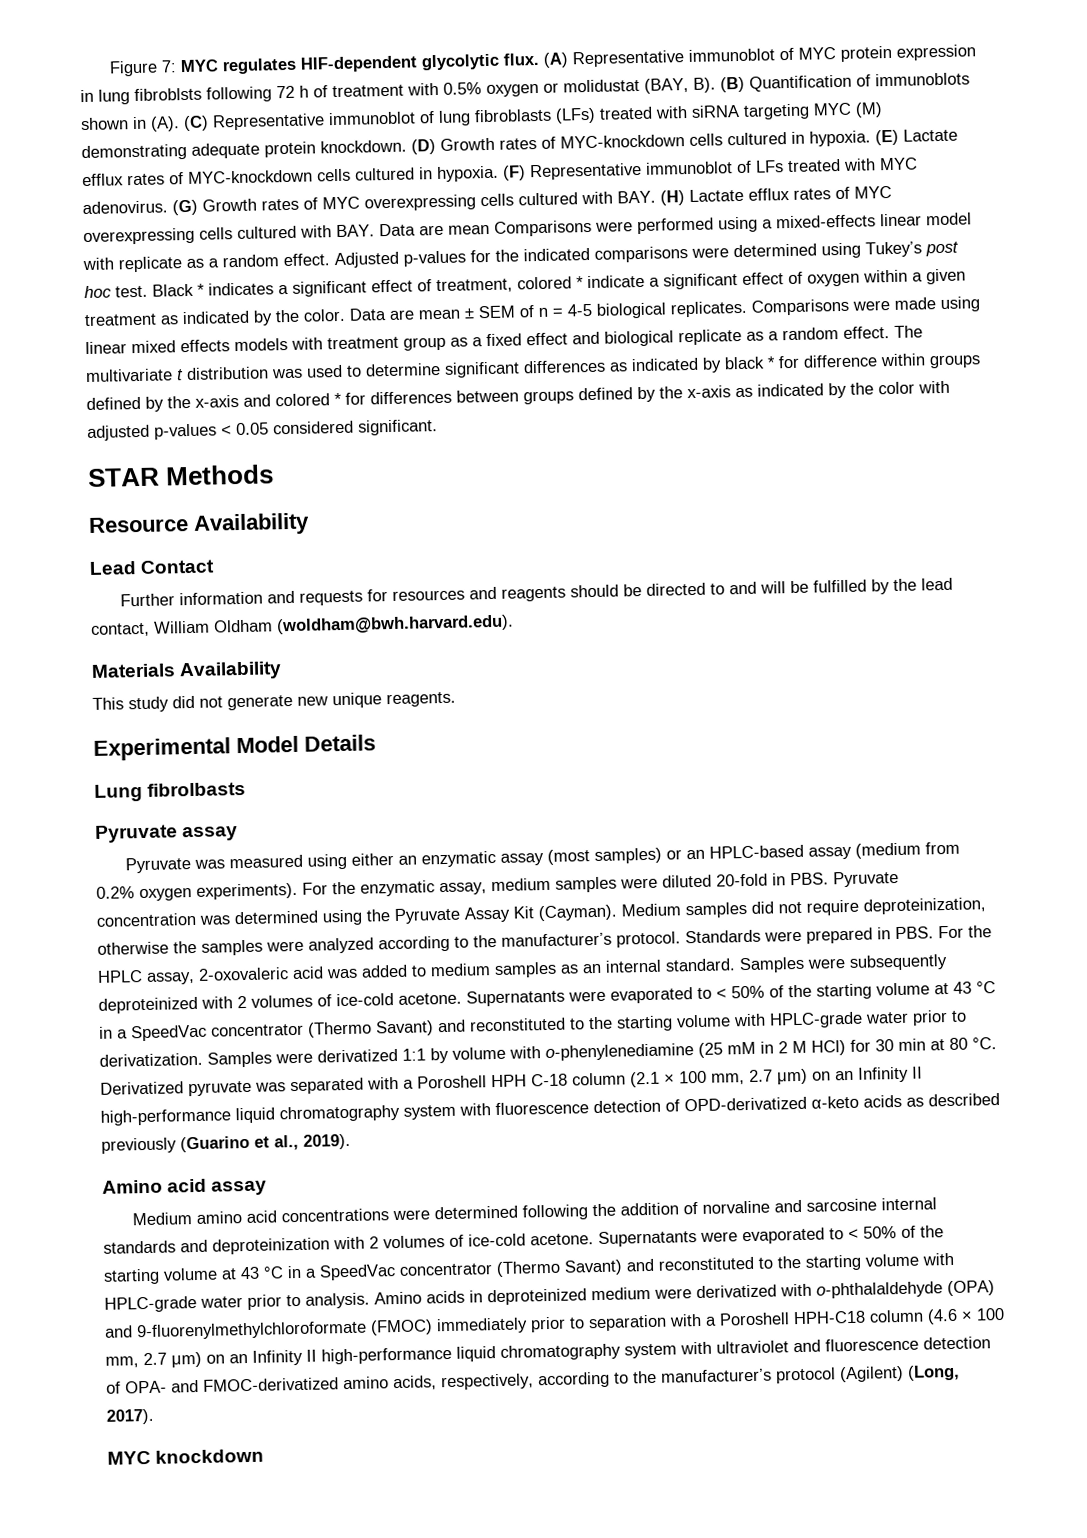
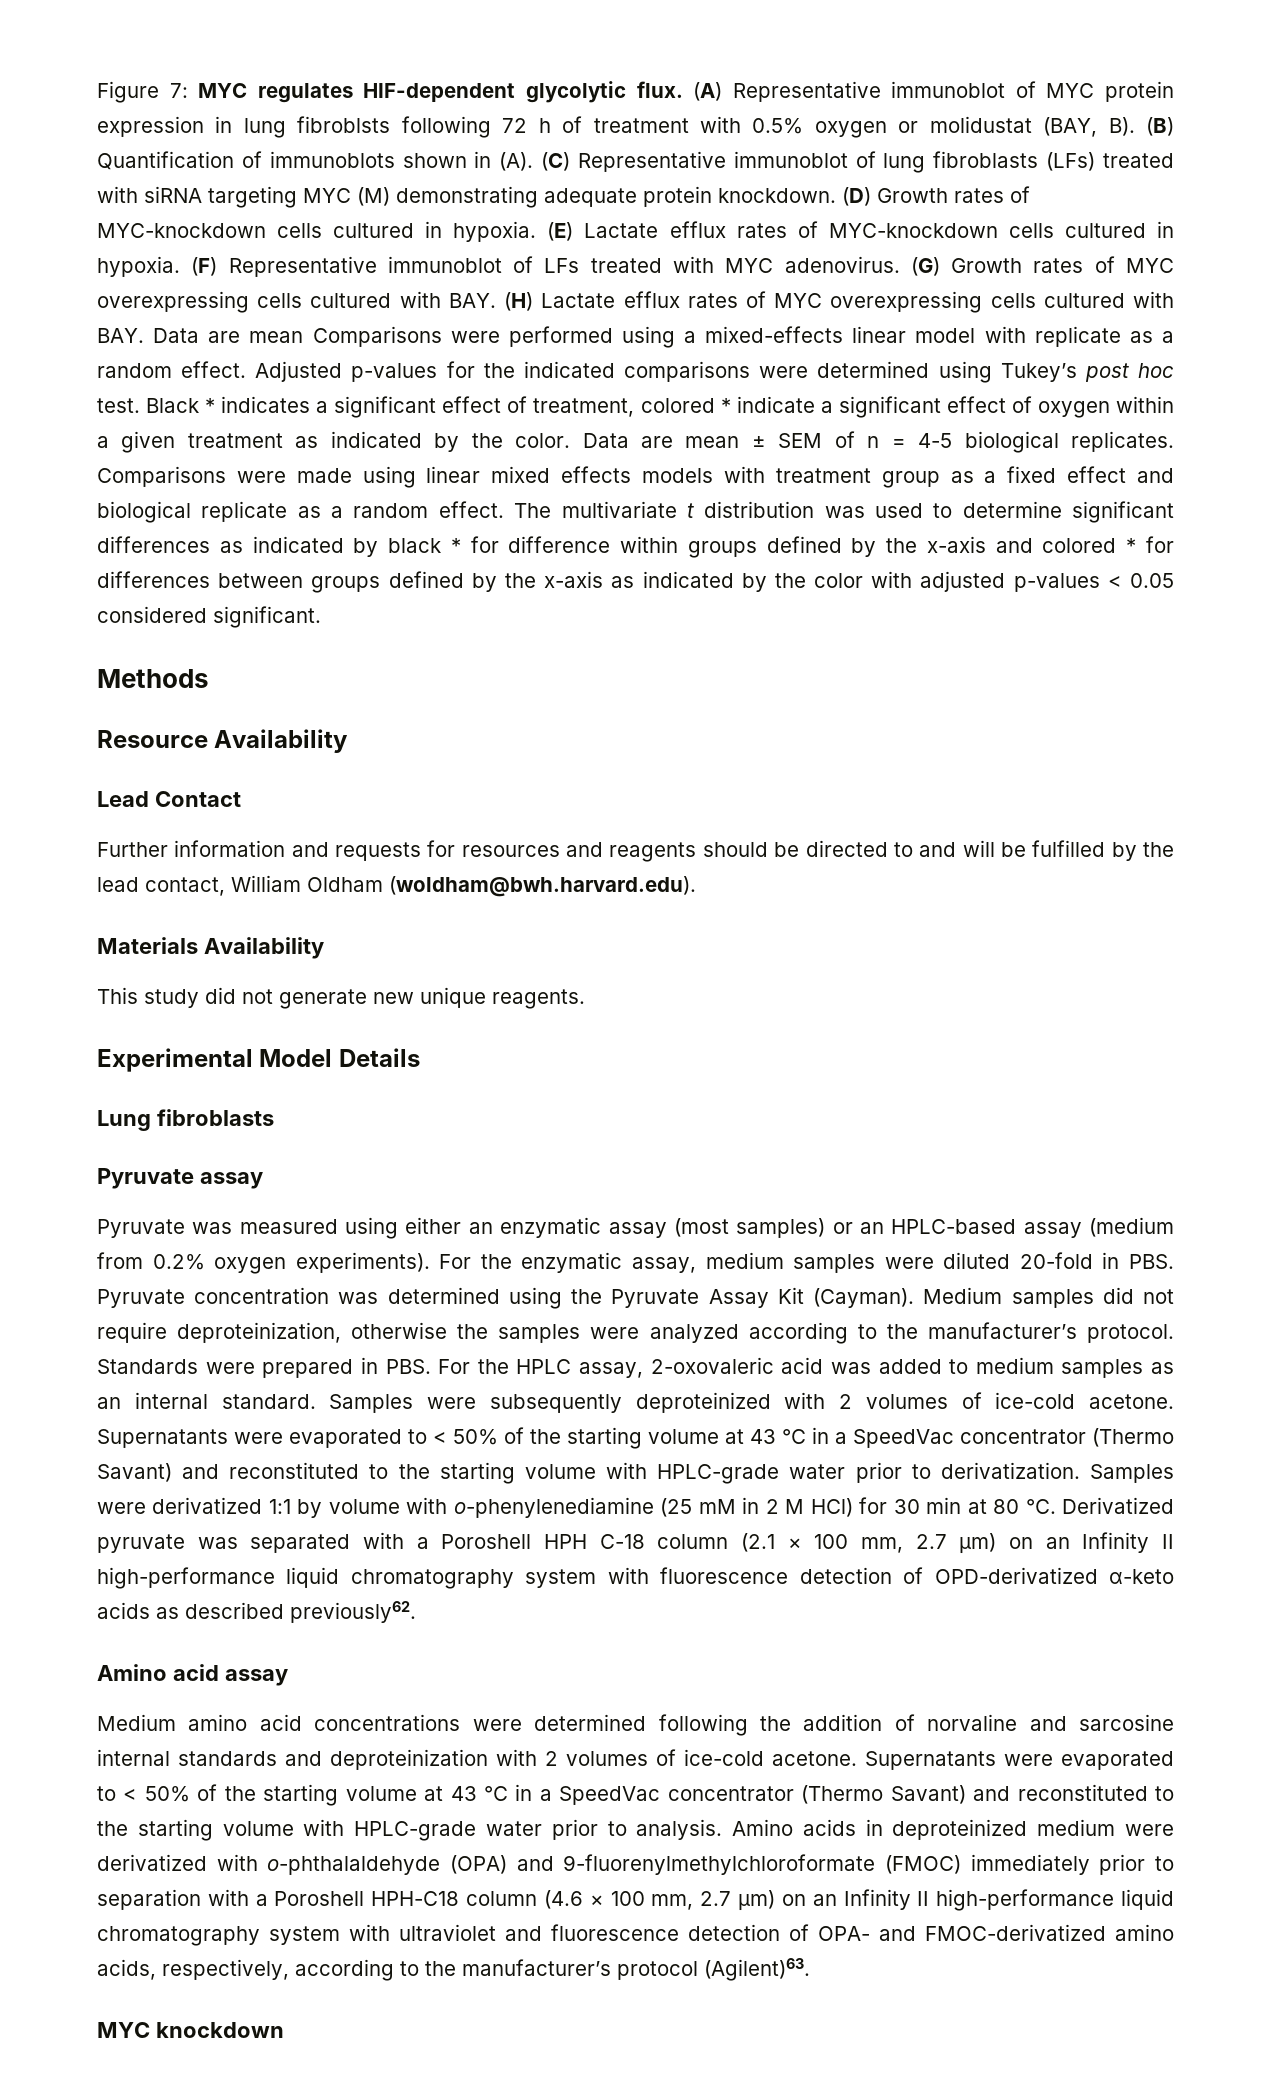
- STAR Methods
+ Methods
- Lung fibrolbasts
+ Lung fibroblasts
- Derivatized pyruvate was separated with a Poroshell HPH C-18 column (2.1 × 100 mm, 2.7 μm) on an Infinity II high-performance liquid chromatography system with fluorescence detection of OPD-derivatized α-keto acids as described previously (Guarino et al., 2019).
+ Derivatized pyruvate was separated with a Poroshell HPH C-18 column (2.1 × 100 mm, 2.7 μm) on an Infinity II high-performance liquid chromatography system with fluorescence detection of OPD-derivatized α-keto acids as described previously62.
- Amino acids in deproteinized medium were derivatized with o-phthalaldehyde (OPA) and 9-fluorenylmethylchloroformate (FMOC) immediately prior to separation with a Poroshell HPH-C18 column (4.6 × 100 mm, 2.7 μm) on an Infinity II high-performance liquid chromatography system with ultraviolet and fluorescence detection of OPA- and FMOC-derivatized amino acids, respectively, according to the manufacturer’s protocol (Agilent) (Long, 2017).
+ Amino acids in deproteinized medium were derivatized with o-phthalaldehyde (OPA) and 9-fluorenylmethylchloroformate (FMOC) immediately prior to separation with a Poroshell HPH-C18 column (4.6 × 100 mm, 2.7 μm) on an Infinity II high-performance liquid chromatography system with ultraviolet and fluorescence detection of OPA- and FMOC-derivatized amino acids, respectively, according to the manufacturer’s protocol (Agilent)63.

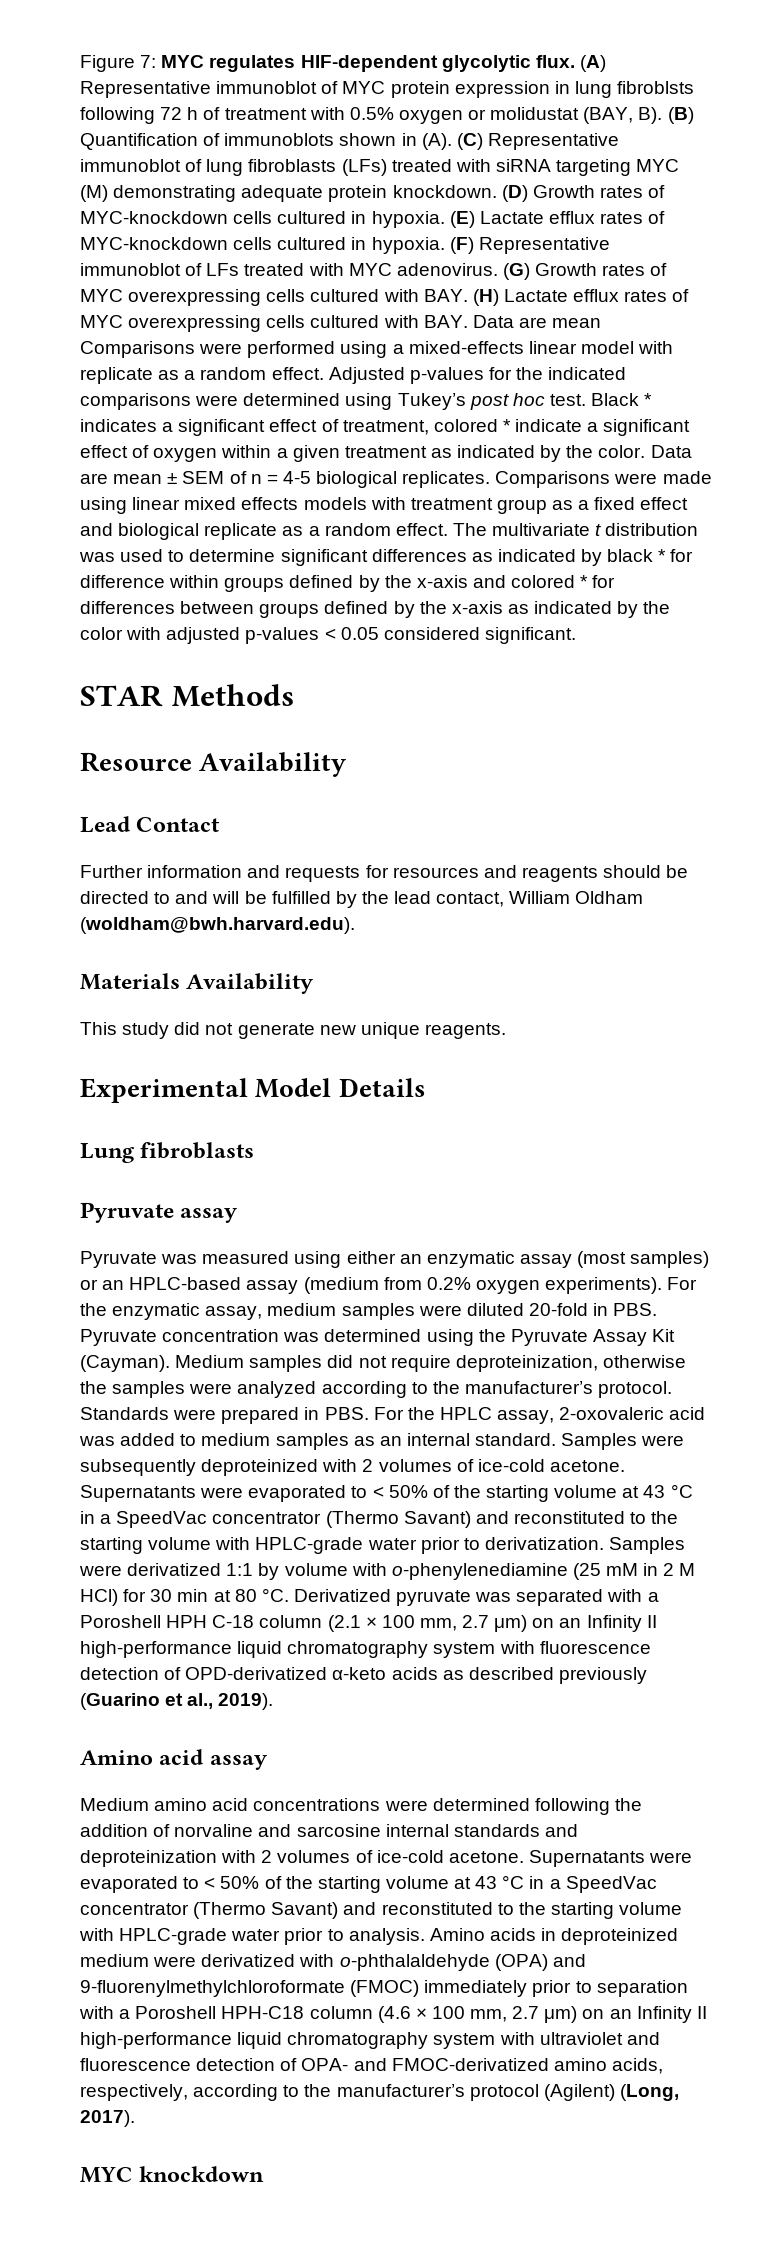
- Methods
+ STAR Methods
- Derivatized pyruvate was separated with a Poroshell HPH C-18 column (2.1 × 100 mm, 2.7 μm) on an Infinity II high-performance liquid chromatography system with fluorescence detection of OPD-derivatized α-keto acids as described previously62.
+ Derivatized pyruvate was separated with a Poroshell HPH C-18 column (2.1 × 100 mm, 2.7 μm) on an Infinity II high-performance liquid chromatography system with fluorescence detection of OPD-derivatized α-keto acids as described previously (Guarino et al., 2019).
- Amino acids in deproteinized medium were derivatized with o-phthalaldehyde (OPA) and 9-fluorenylmethylchloroformate (FMOC) immediately prior to separation with a Poroshell HPH-C18 column (4.6 × 100 mm, 2.7 μm) on an Infinity II high-performance liquid chromatography system with ultraviolet and fluorescence detection of OPA- and FMOC-derivatized amino acids, respectively, according to the manufacturer’s protocol (Agilent)63.
+ Amino acids in deproteinized medium were derivatized with o-phthalaldehyde (OPA) and 9-fluorenylmethylchloroformate (FMOC) immediately prior to separation with a Poroshell HPH-C18 column (4.6 × 100 mm, 2.7 μm) on an Infinity II high-performance liquid chromatography system with ultraviolet and fluorescence detection of OPA- and FMOC-derivatized amino acids, respectively, according to the manufacturer’s protocol (Agilent) (Long, 2017).

